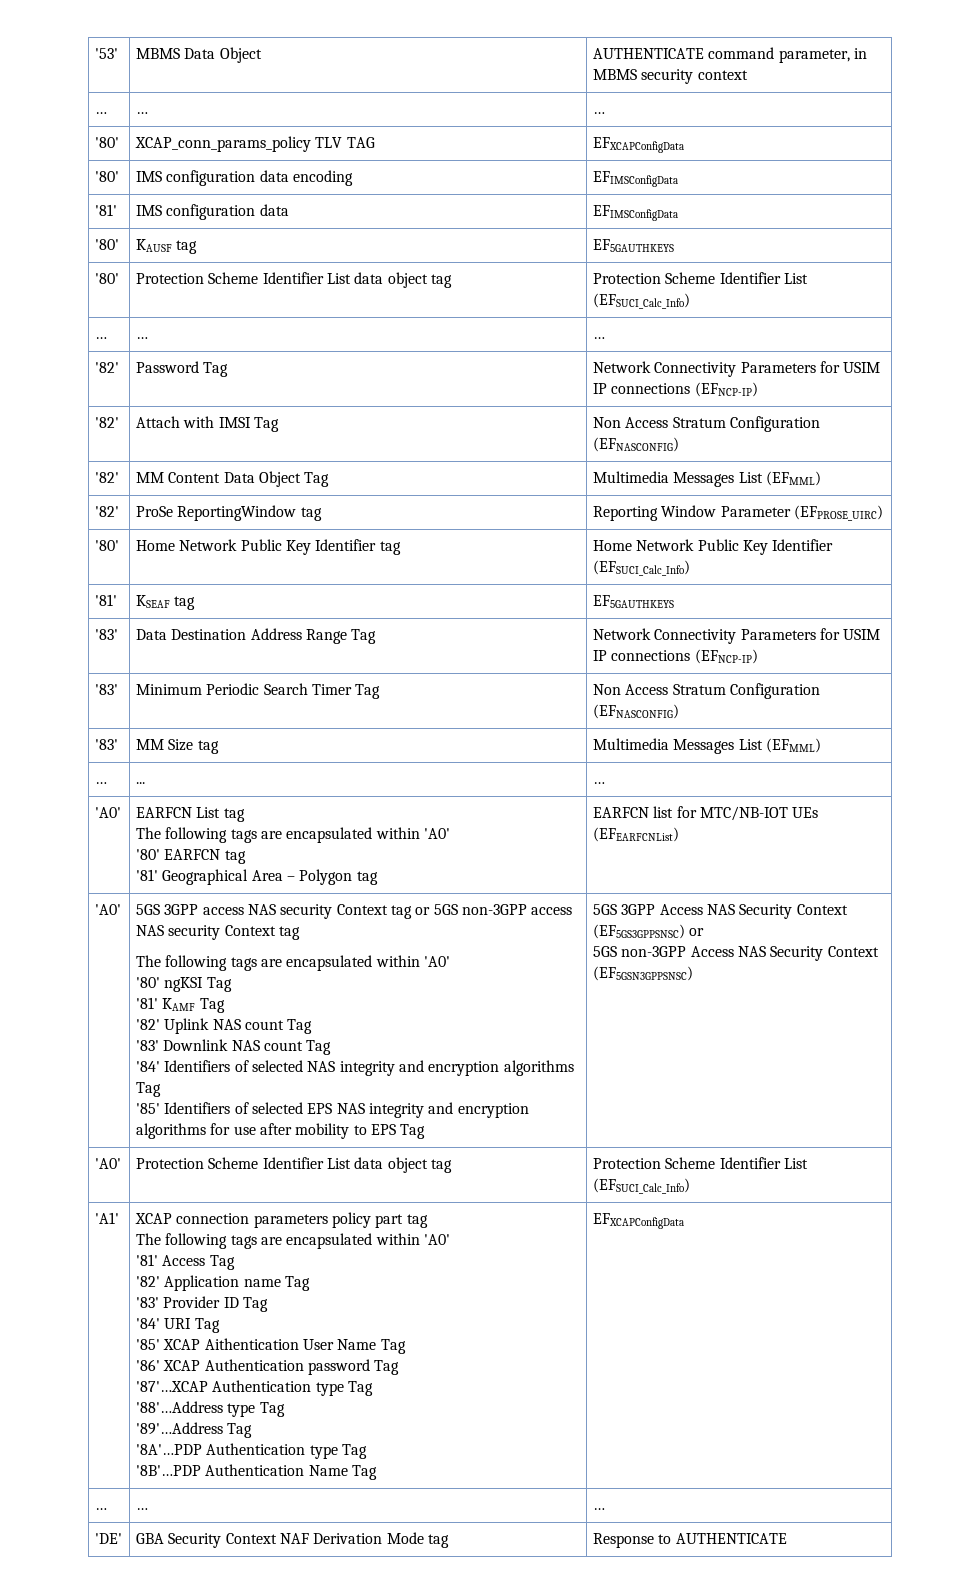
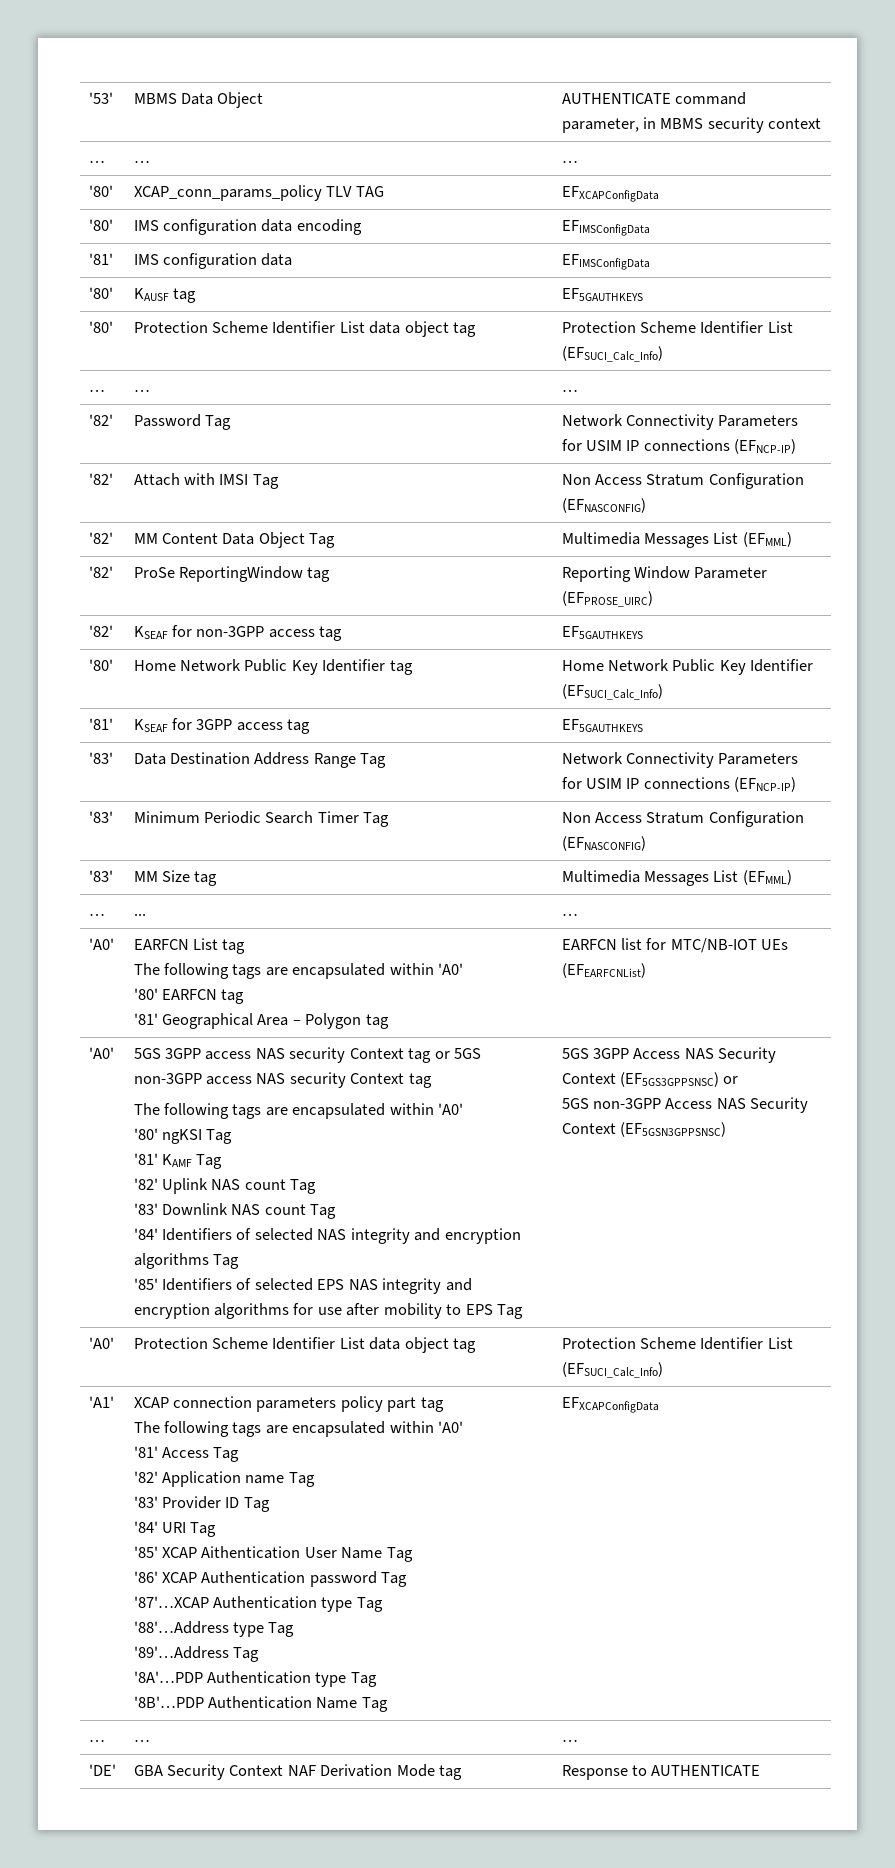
+ '82' | KSEAF for non-3GPP access tag | EF5GAUTHKEYS
- '81' | KSEAF tag | EF5GAUTHKEYS
+ '81' | KSEAF for 3GPP access tag | EF5GAUTHKEYS

